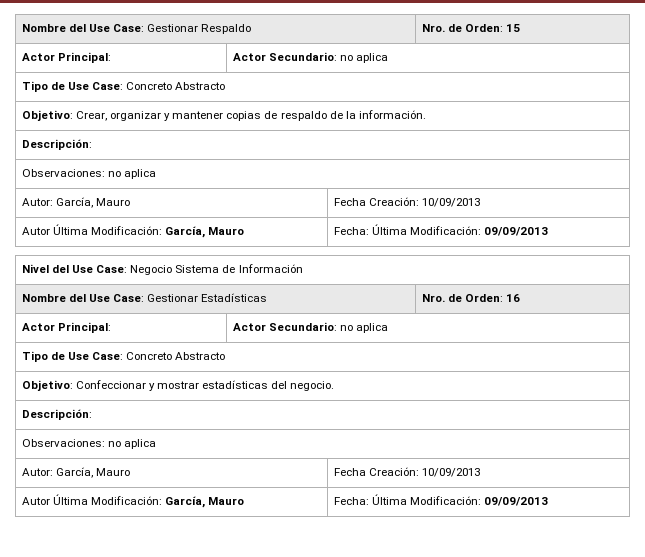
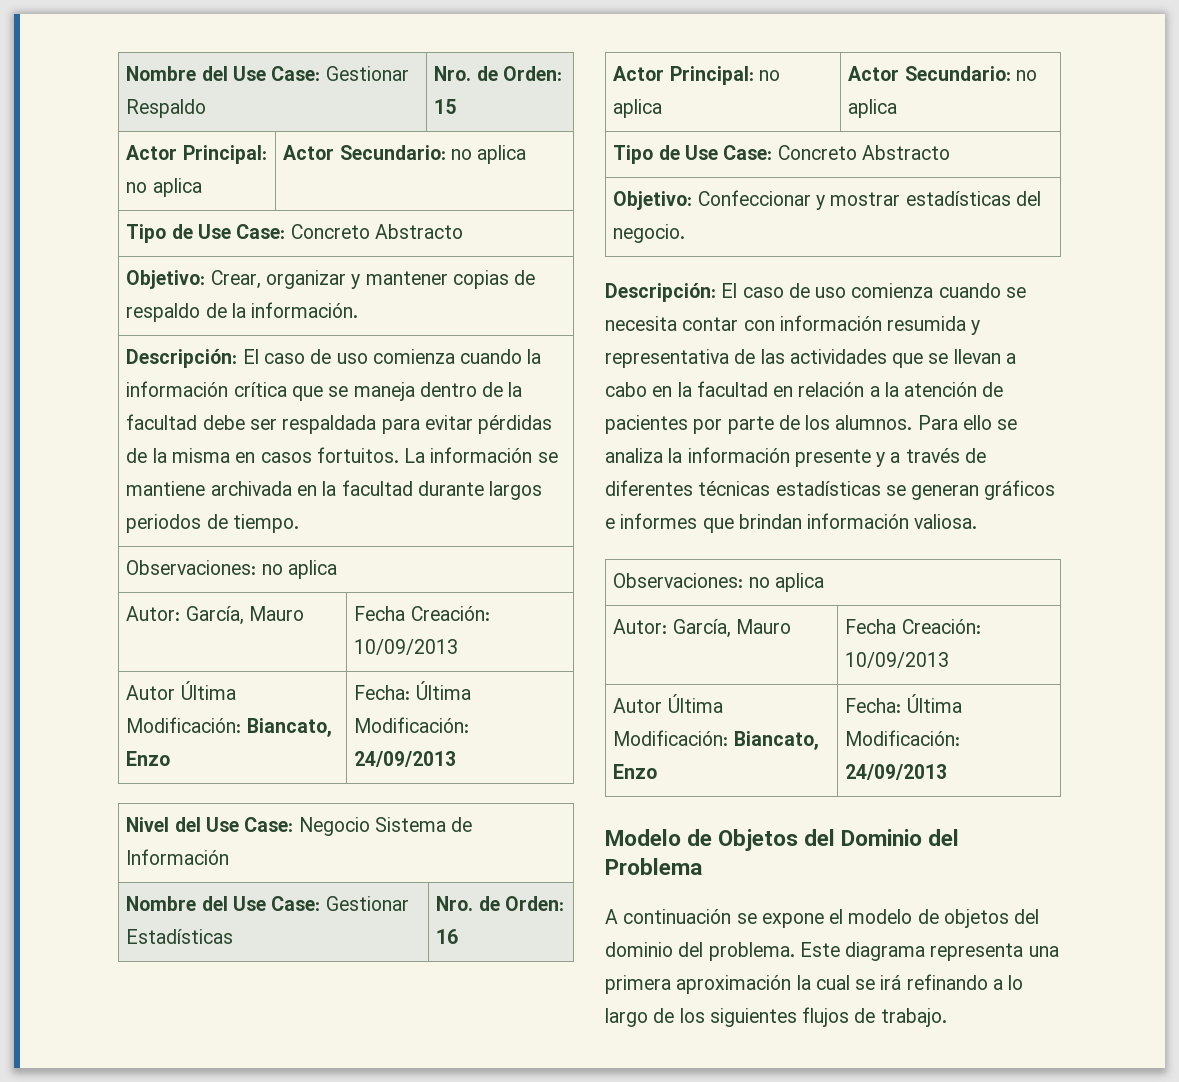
  Nombre del Use Case: Gestionar Respaldo | Nro. de Orden: 15
- Actor Principal: | Actor Secundario: no aplica
+ Actor Principal: no aplica | Actor Secundario: no aplica
  Objetivo: Crear, organizar y mantener copias de respaldo de la información.
- Descripción:
+ Descripción: El caso de uso comienza cuando la información crítica que se maneja dentro de la facultad debe ser respaldada para evitar pérdidas de la misma en casos fortuitos. La información se mantiene archivada en la facultad durante largos periodos de tiempo.
  Observaciones: no aplica
  Autor: García, Mauro | Fecha Creación: 10/09/2013
- Autor Última Modificación: García, Mauro | Fecha: Última Modificación: 09/09/2013
+ Autor Última Modificación: Biancato, Enzo | Fecha: Última Modificación: 24/09/2013
  Nombre del Use Case: Gestionar Estadísticas | Nro. de Orden: 16
- Actor Principal: | Actor Secundario: no aplica
+ Actor Principal: no aplica | Actor Secundario: no aplica
  Objetivo: Confeccionar y mostrar estadísticas del negocio.
- Descripción:
+ Descripción: El caso de uso comienza cuando se necesita contar con información resumida y representativa de las actividades que se llevan a cabo en la facultad en relación a la atención de pacientes por parte de los alumnos. Para ello se analiza la información presente y a través de diferentes técnicas estadísticas se generan gráficos e informes que brindan información valiosa.
  Observaciones: no aplica
  Autor: García, Mauro | Fecha Creación: 10/09/2013
- Autor Última Modificación: García, Mauro | Fecha: Última Modificación: 09/09/2013
+ Autor Última Modificación: Biancato, Enzo | Fecha: Última Modificación: 24/09/2013
+ Modelo de Objetos del Dominio del Problema
+ A continuación se expone el modelo de objetos del dominio del problema. Este diagrama representa una primera aproximación la cual se irá refinando a lo largo de los siguientes flujos de trabajo.

